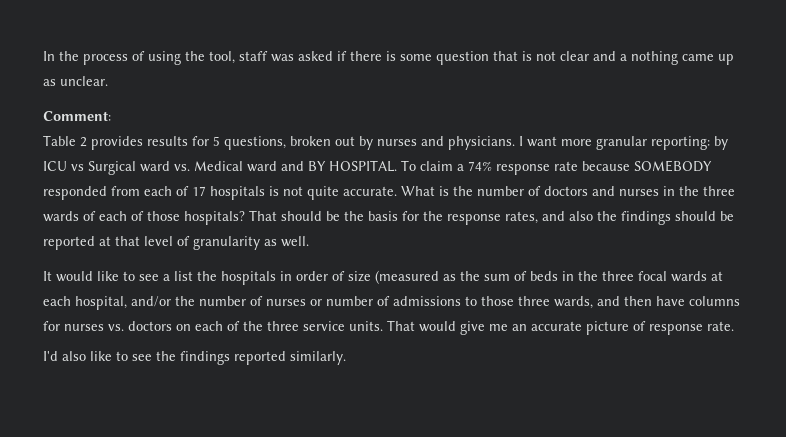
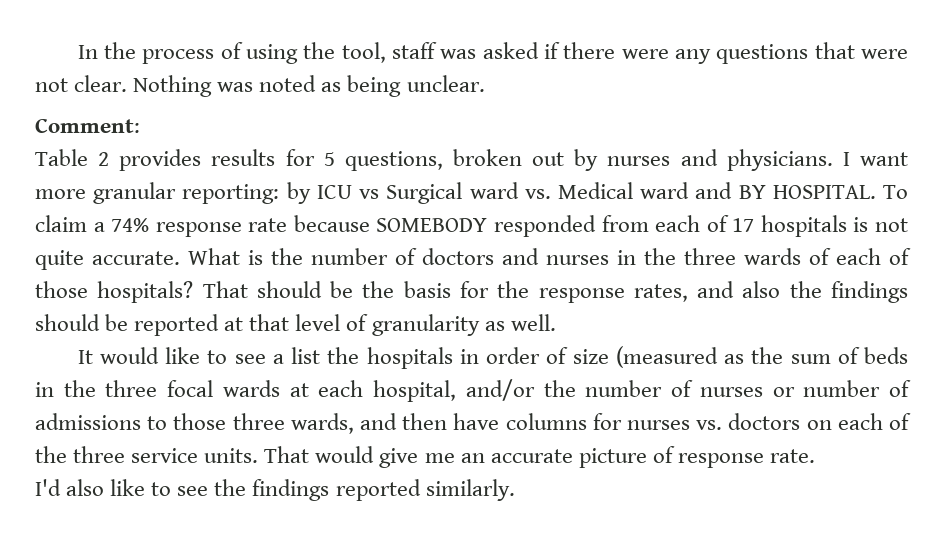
- In the process of using the tool, staff was asked if there is some question that is not clear and a nothing came up as unclear.
+ In the process of using the tool, staff was asked if there were any questions that were not clear. Nothing was noted as being unclear.

